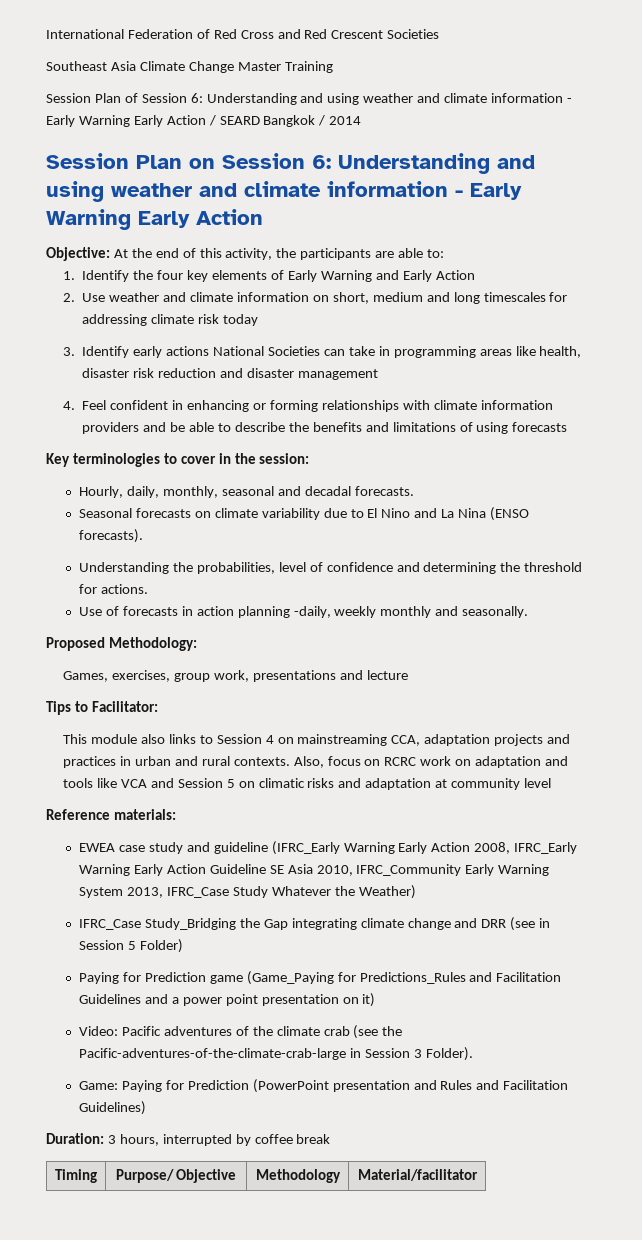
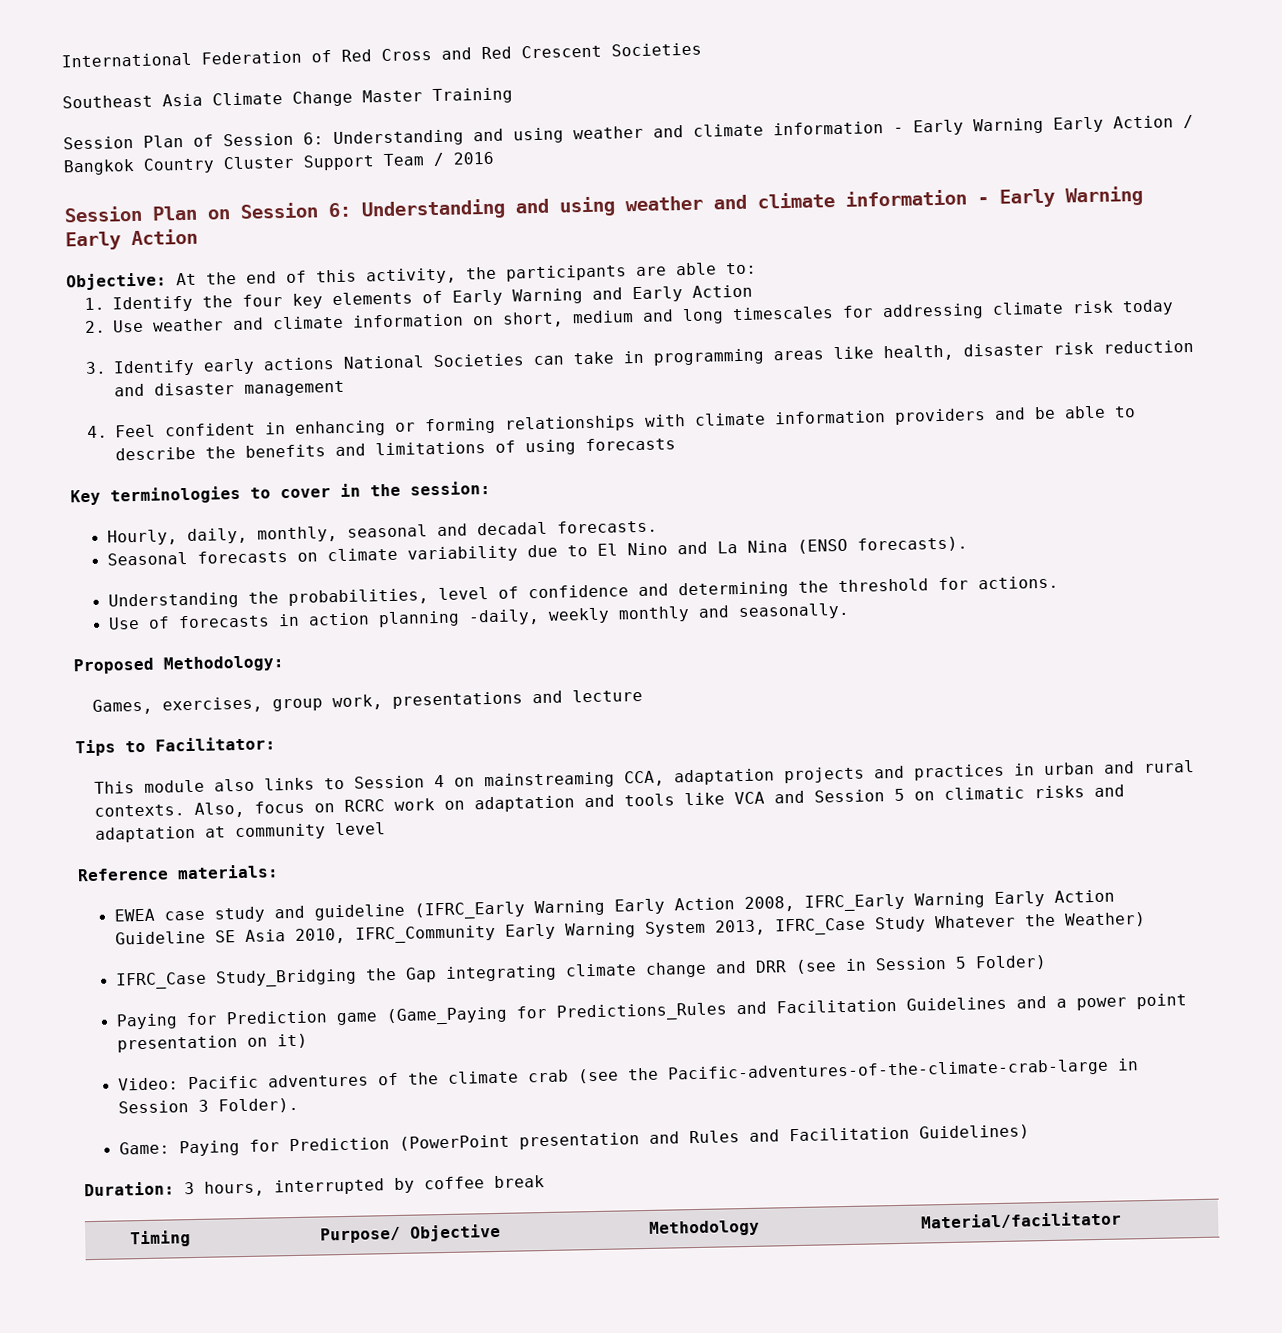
- Session Plan of Session 6: Understanding and using weather and climate information - Early Warning Early Action / SEARD Bangkok / 2014
+ Session Plan of Session 6: Understanding and using weather and climate information - Early Warning Early Action / Bangkok Country Cluster Support Team / 2016

